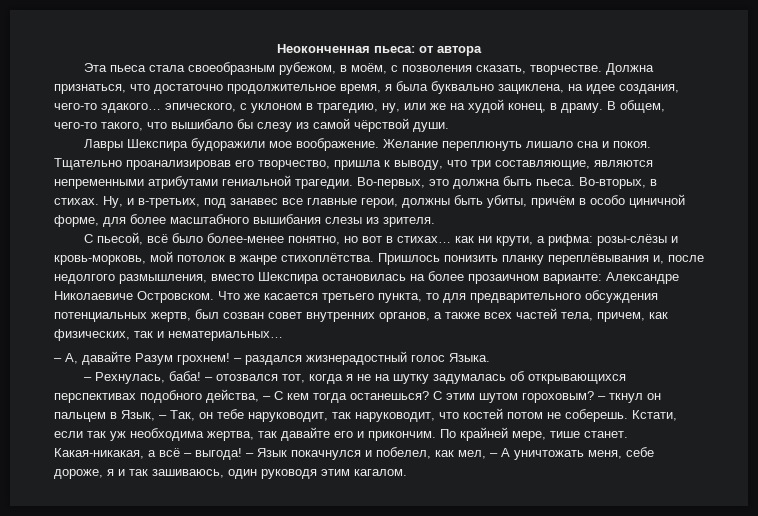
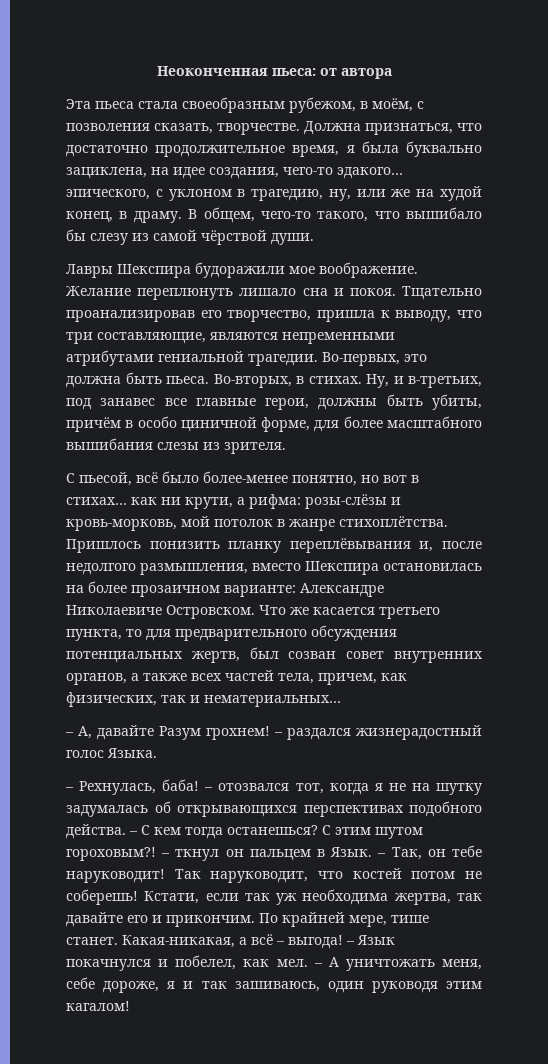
- – отозвался тот, когда я не на шутку задумалась об открывающихся перспективах подобного действа, – С кем тогда останешься?
+ – отозвался тот, когда я не на шутку задумалась об открывающихся перспективах подобного действа. – С кем тогда останешься?
- С этим шутом гороховым?
+ С этим шутом гороховым?!
- – ткнул он пальцем в Язык, – Так, он тебе наруководит, так наруководит, что костей потом не соберешь.
+ – ткнул он пальцем в Язык. – Так, он тебе наруководит! Так наруководит, что костей потом не соберешь!
- – Язык покачнулся и побелел, как мел, – А уничтожать меня, себе дороже, я и так зашиваюсь, один руководя этим кагалом.
+ – Язык покачнулся и побелел, как мел. – А уничтожать меня, себе дороже, я и так зашиваюсь, один руководя этим кагалом!

